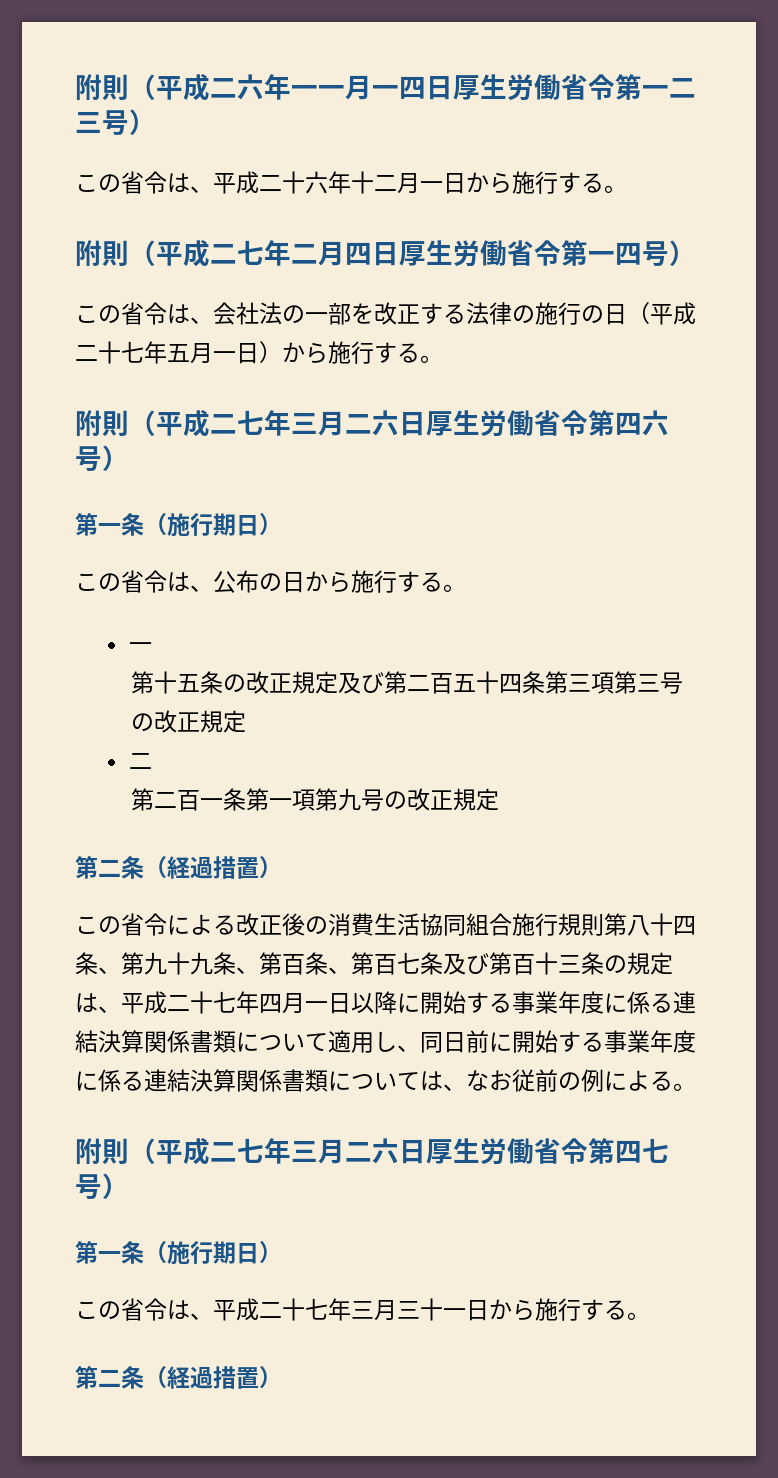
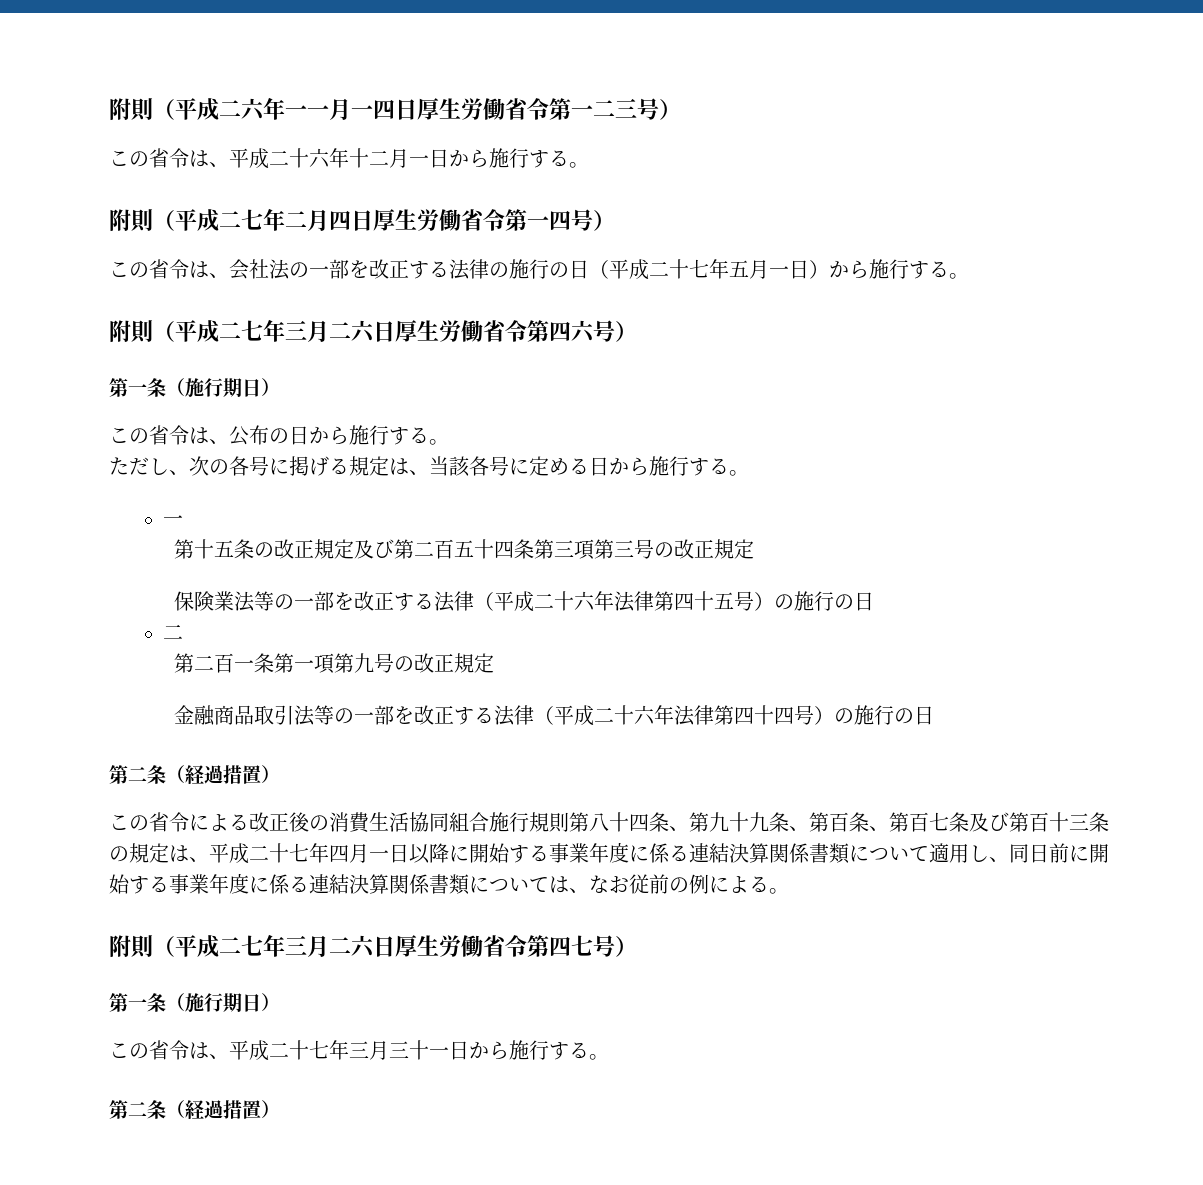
+ ただし、次の各号に掲げる規定は、当該各号に定める日から施行する。
+ 保険業法等の一部を改正する法律（平成二十六年法律第四十五号）の施行の日
+ 金融商品取引法等の一部を改正する法律（平成二十六年法律第四十四号）の施行の日

